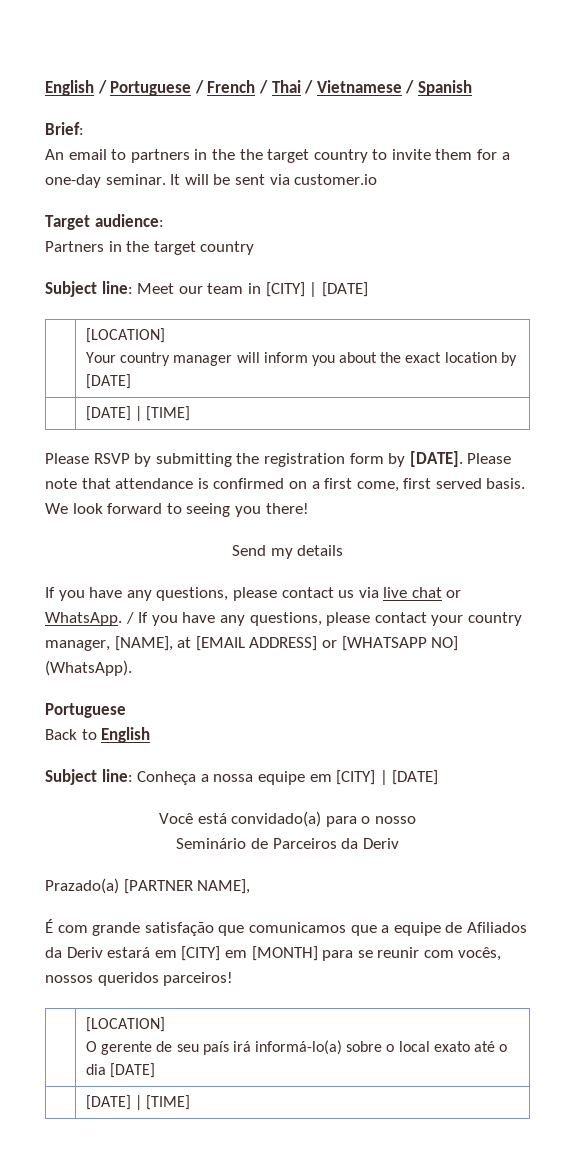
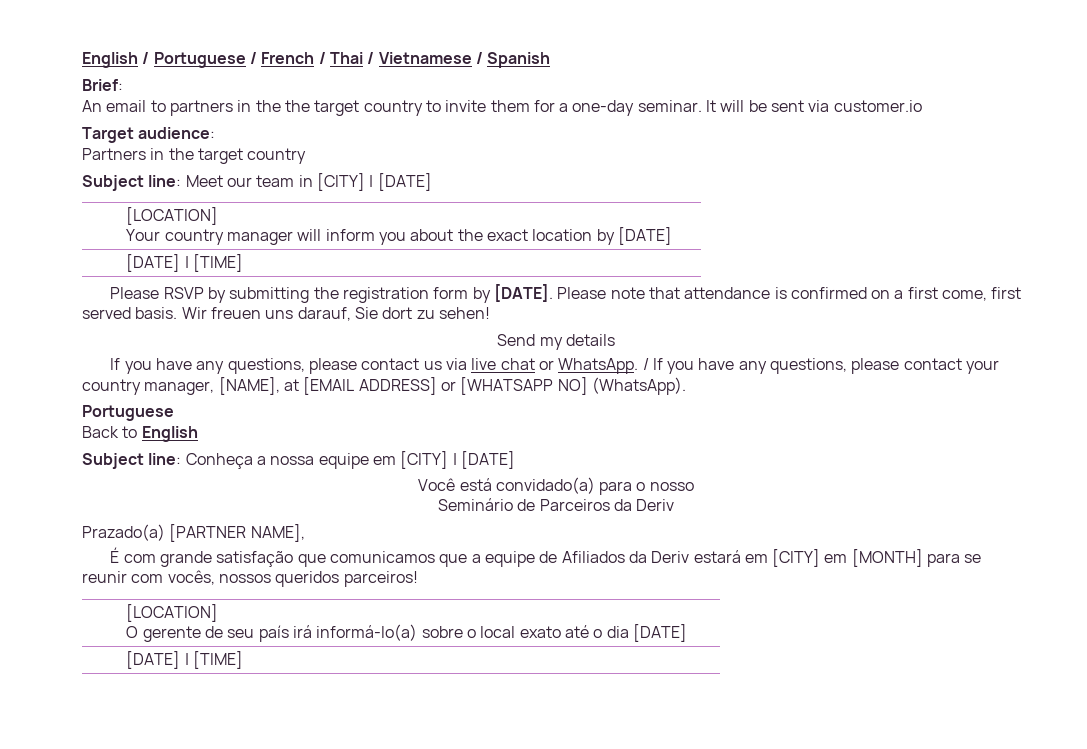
- We look forward to seeing you there!
+ Wir freuen uns darauf, Sie dort zu sehen!

